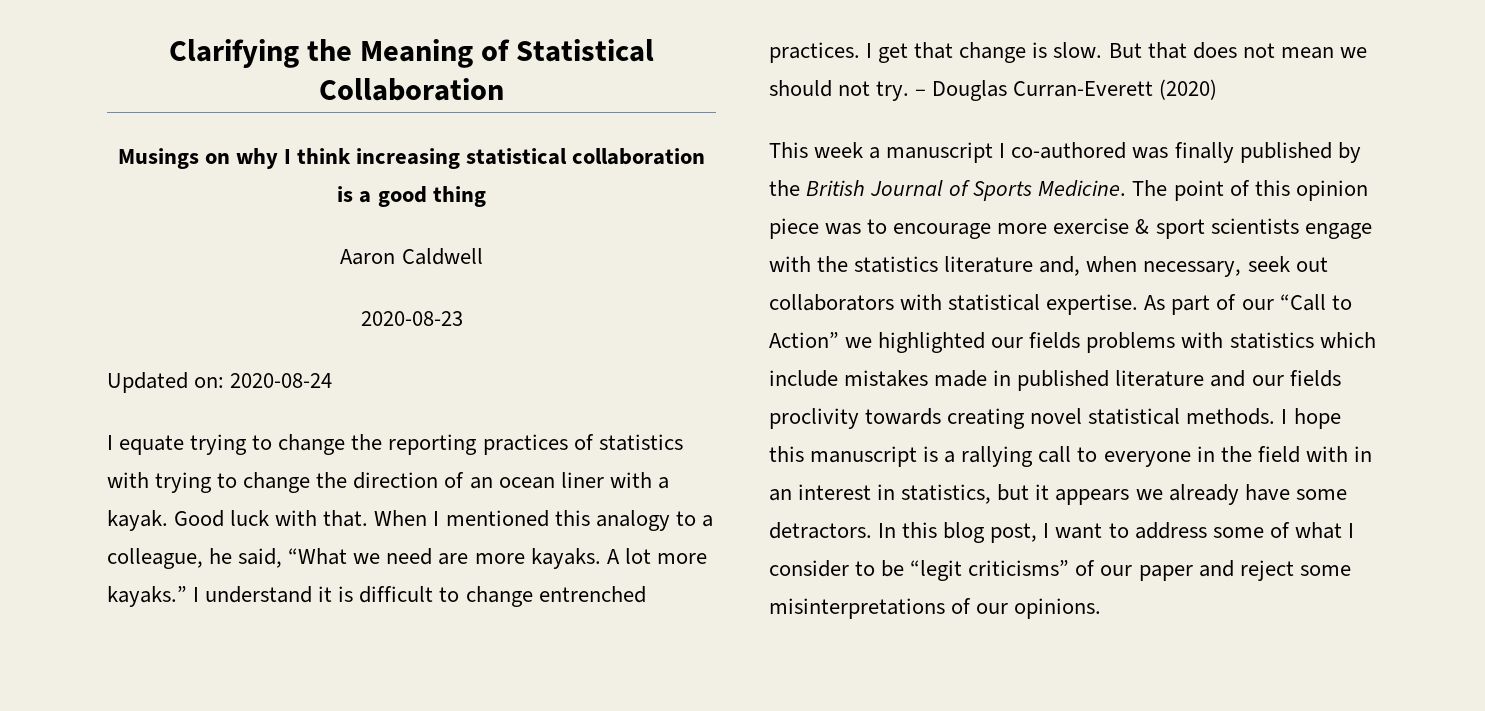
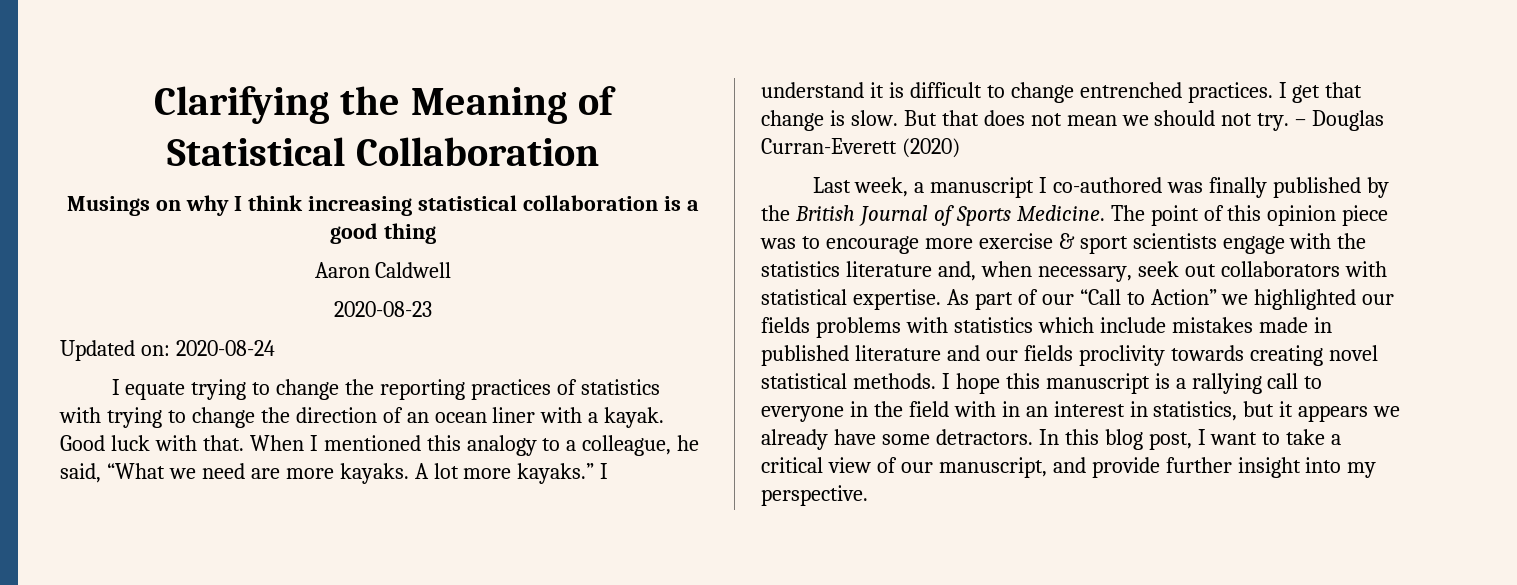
- This week a manuscript I co-authored was finally published by the British Journal of Sports Medicine.
+ Last week, a manuscript I co-authored was finally published by the British Journal of Sports Medicine.
- In this blog post, I want to address some of what I consider to be “legit criticisms” of our paper and reject some misinterpretations of our opinions.
+ In this blog post, I want to take a critical view of our manuscript, and provide further insight into my perspective.

